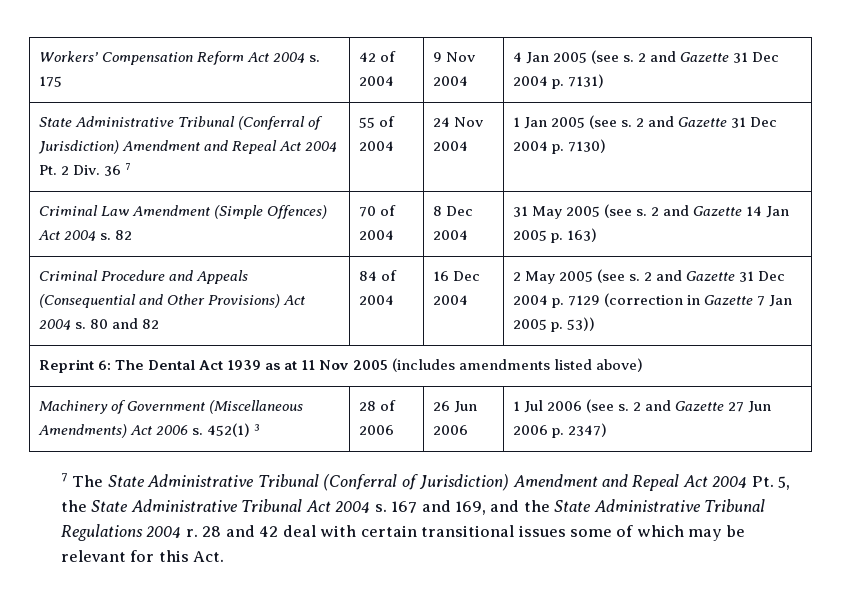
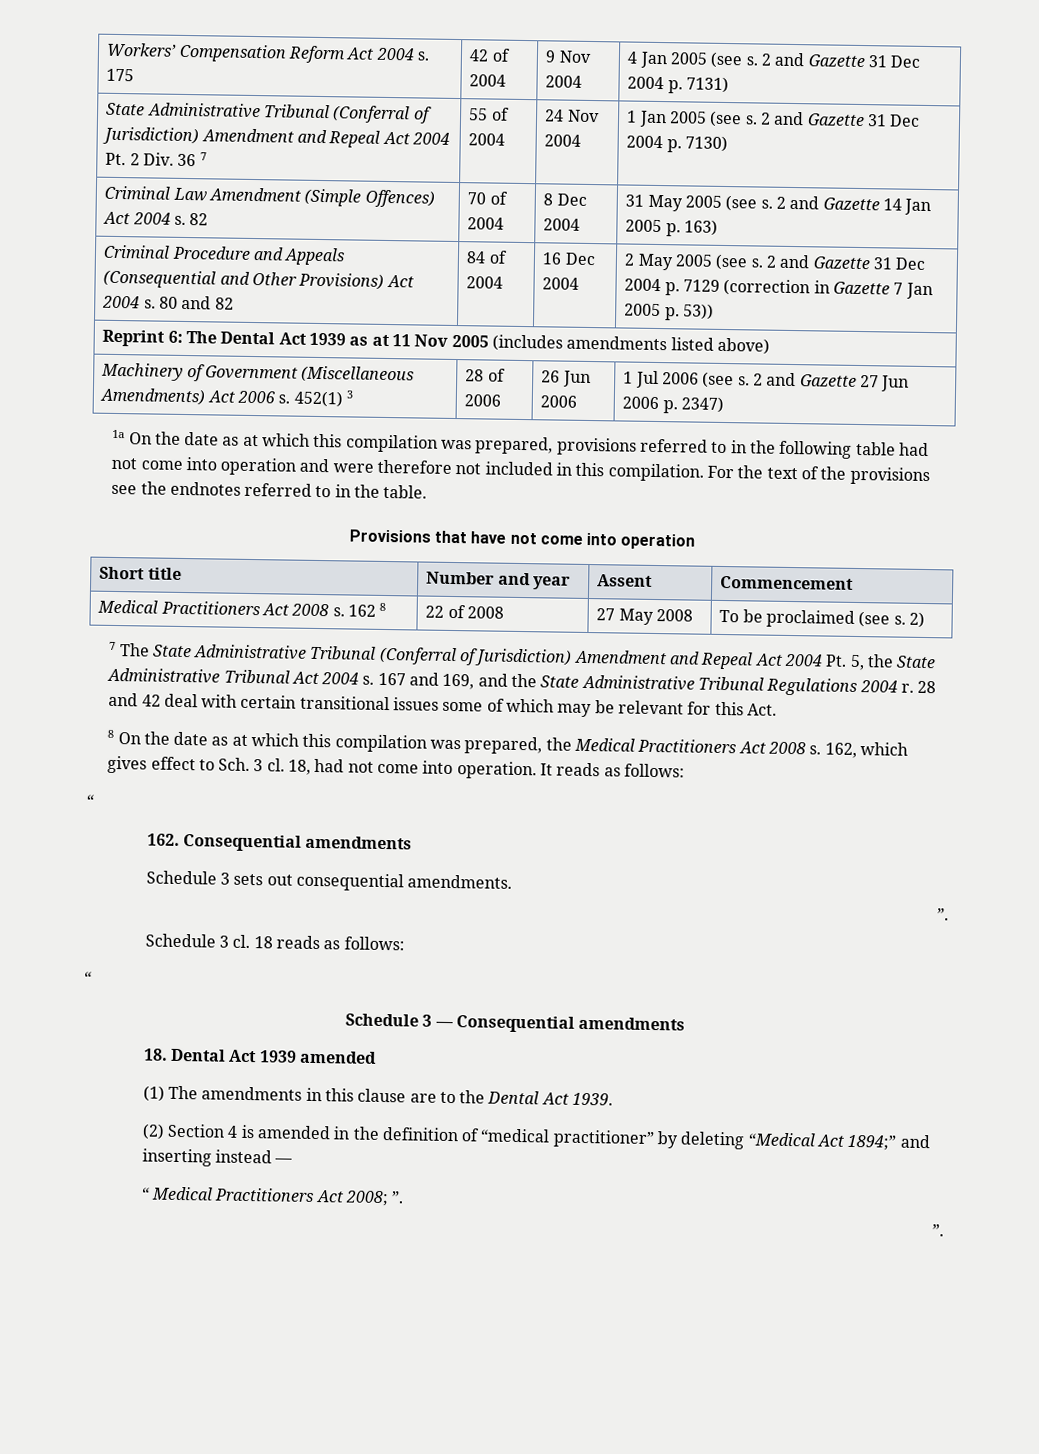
+ 1a On the date as at which this compilation was prepared, provisions referred to in the following table had not come into operation and were therefore not included in this compilation. For the text of the provisions see the endnotes referred to in the table.
+ Provisions that have not come into operation
+ Short title | Number and year | Assent | Commencement
+ Medical Practitioners Act 2008 s. 162 8 | 22 of 2008 | 27 May 2008 | To be proclaimed (see s. 2)
+ 8 On the date as at which this compilation was prepared, the Medical Practitioners Act 2008 s. 162, which gives effect to Sch. 3 cl. 18, had not come into operation. It reads as follows:
+ “
+ 162. Consequential amendments
+ Schedule 3 sets out consequential amendments.
+ ”.
+ Schedule 3 cl. 18 reads as follows:
+ “
+ Schedule 3 — Consequential amendments
+ 18. Dental Act 1939 amended
+ (1) The amendments in this clause are to the Dental Act 1939.
+ (2) Section 4 is amended in the definition of “medical practitioner” by deleting “Medical Act 1894;” and inserting instead —
+ “ Medical Practitioners Act 2008; ”.
+ ”.

